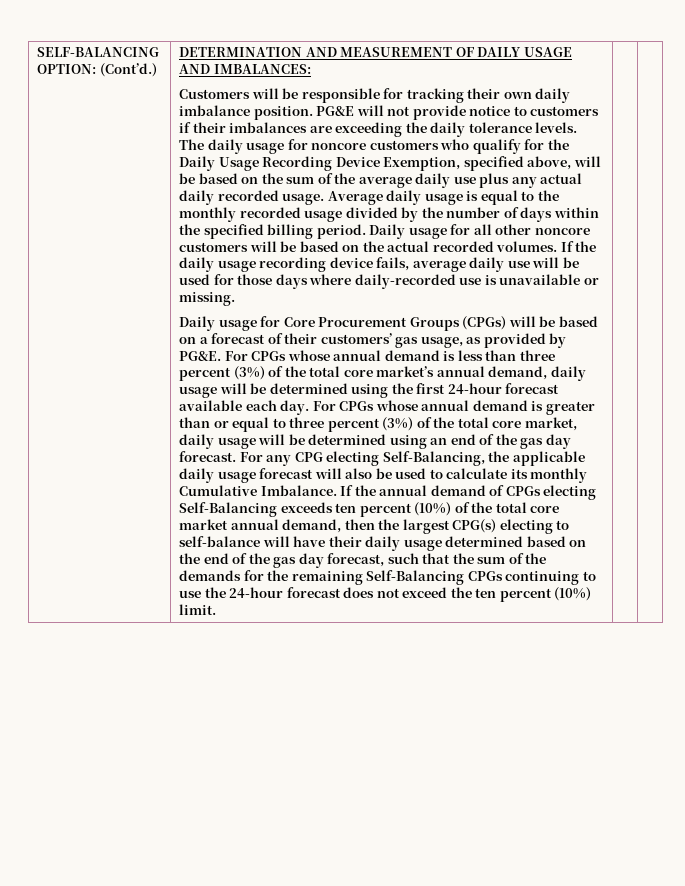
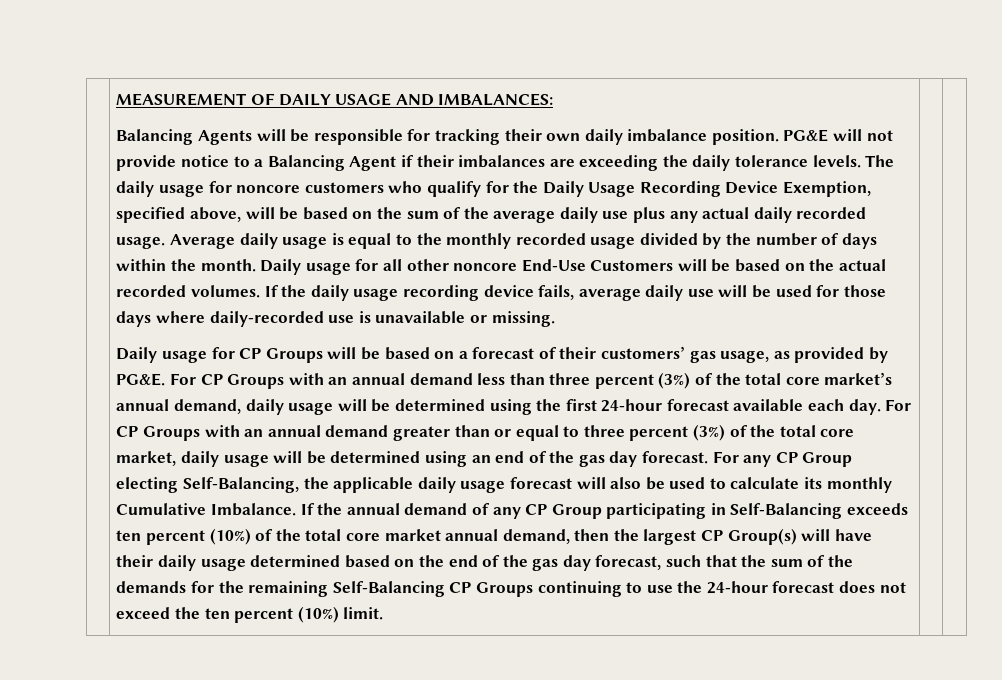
- SELF-BALANCING OPTION: (Cont’d.) | DETERMINATION AND MEASUREMENT OF DAILY USAGE AND IMBALANCES:
+ MEASUREMENT OF DAILY USAGE AND IMBALANCES:
- Customers will be responsible for tracking their own daily imbalance position.
+ Balancing Agents will be responsible for tracking their own daily imbalance position.
- PG&E will not provide notice to customers if their imbalances are exceeding the daily tolerance levels.
+ PG&E will not provide notice to a Balancing Agent if their imbalances are exceeding the daily tolerance levels.
- Average daily usage is equal to the monthly recorded usage divided by the number of days within the specified billing period.
+ Average daily usage is equal to the monthly recorded usage divided by the number of days within the month.
- Daily usage for all other noncore customers will be based on the actual recorded volumes.
+ Daily usage for all other noncore End-Use Customers will be based on the actual recorded volumes.
- Daily usage for Core Procurement Groups (CPGs) will be based on a forecast of their customers’ gas usage, as provided by PG&E.
+ Daily usage for CP Groups will be based on a forecast of their customers’ gas usage, as provided by PG&E.
- For CPGs whose annual demand is less than three percent (3%) of the total core market’s annual demand, daily usage will be determined using the first 24-hour forecast available each day.
+ For CP Groups with an annual demand less than three percent (3%) of the total core market’s annual demand, daily usage will be determined using the first 24-hour forecast available each day.
- For CPGs whose annual demand is greater than or equal to three percent (3%) of the total core market, daily usage will be determined using an end of the gas day forecast.
+ For CP Groups with an annual demand greater than or equal to three percent (3%) of the total core market, daily usage will be determined using an end of the gas day forecast.
- For any CPG electing Self-Balancing, the applicable daily usage forecast will also be used to calculate its monthly Cumulative Imbalance.
+ For any CP Group electing Self-Balancing, the applicable daily usage forecast will also be used to calculate its monthly Cumulative Imbalance.
- If the annual demand of CPGs electing Self-Balancing exceeds ten percent (10%) of the total core market annual demand, then the largest CPG(s) electing to self-balance will have their daily usage determined based on the end of the gas day forecast, such that the sum of the demands for the remaining Self-Balancing CPGs continuing to use the 24-hour forecast does not exceed the ten percent (10%) limit.
+ If the annual demand of any CP Group participating in Self-Balancing exceeds ten percent (10%) of the total core market annual demand, then the largest CP Group(s) will have their daily usage determined based on the end of the gas day forecast, such that the sum of the demands for the remaining Self-Balancing CP Groups continuing to use the 24-hour forecast does not exceed the ten percent (10%) limit.

